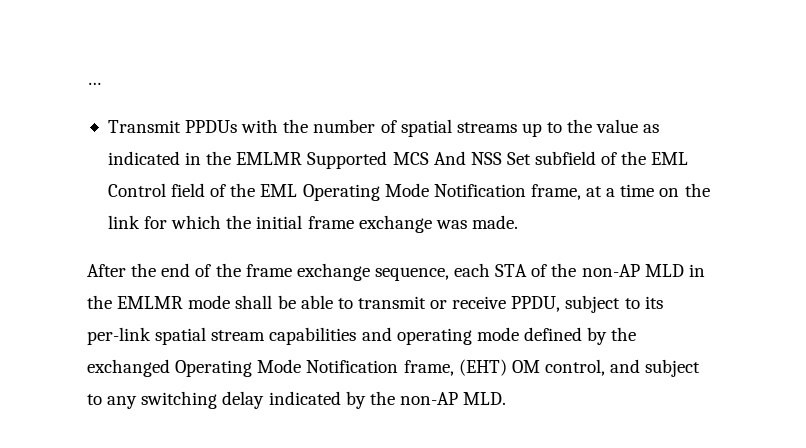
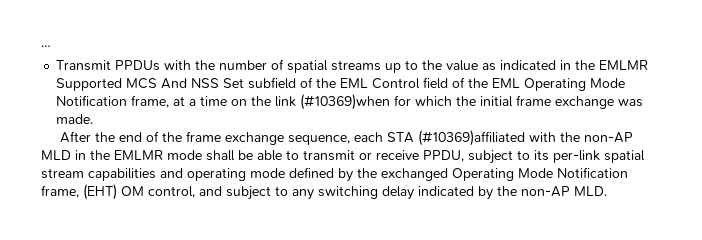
- Transmit PPDUs with the number of spatial streams up to the value as indicated in the EMLMR Supported MCS And NSS Set subfield of the EML Control field of the EML Operating Mode Notification frame, at a time on the link for which the initial frame exchange was made.
+ Transmit PPDUs with the number of spatial streams up to the value as indicated in the EMLMR Supported MCS And NSS Set subfield of the EML Control field of the EML Operating Mode Notification frame, at a time on the link (#10369)when for which the initial frame exchange was made.
- After the end of the frame exchange sequence, each STA of the non-AP MLD in the EMLMR mode shall be able to transmit or receive PPDU, subject to its per-link spatial stream capabilities and operating mode defined by the exchanged Operating Mode Notification frame, (EHT) OM control, and subject to any switching delay indicated by the non-AP MLD.
+ After the end of the frame exchange sequence, each STA (#10369)affiliated with the non-AP MLD in the EMLMR mode shall be able to transmit or receive PPDU, subject to its per-link spatial stream capabilities and operating mode defined by the exchanged Operating Mode Notification frame, (EHT) OM control, and subject to any switching delay indicated by the non-AP MLD.

